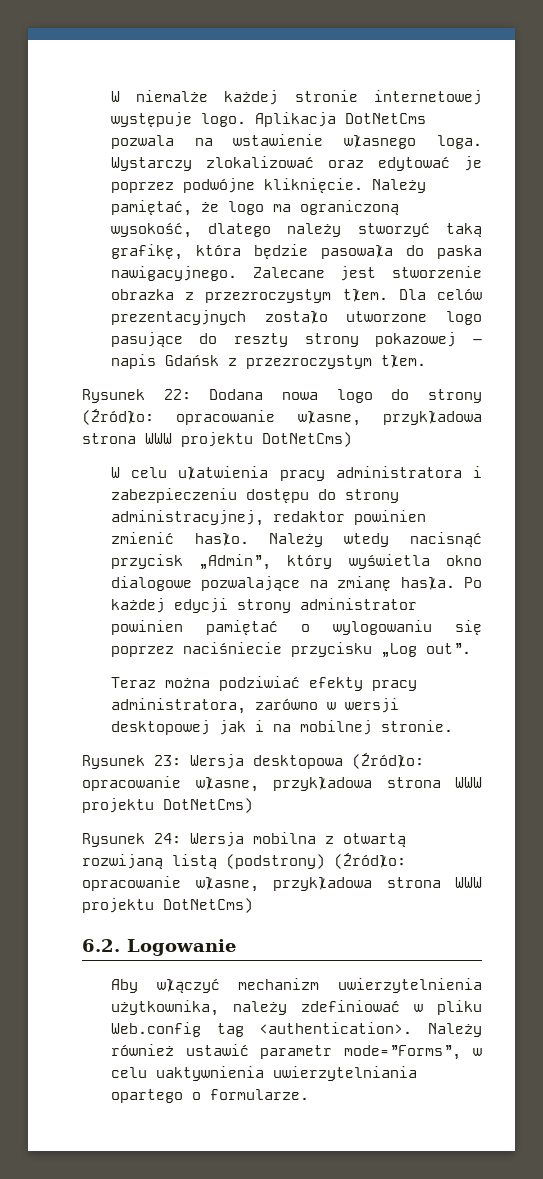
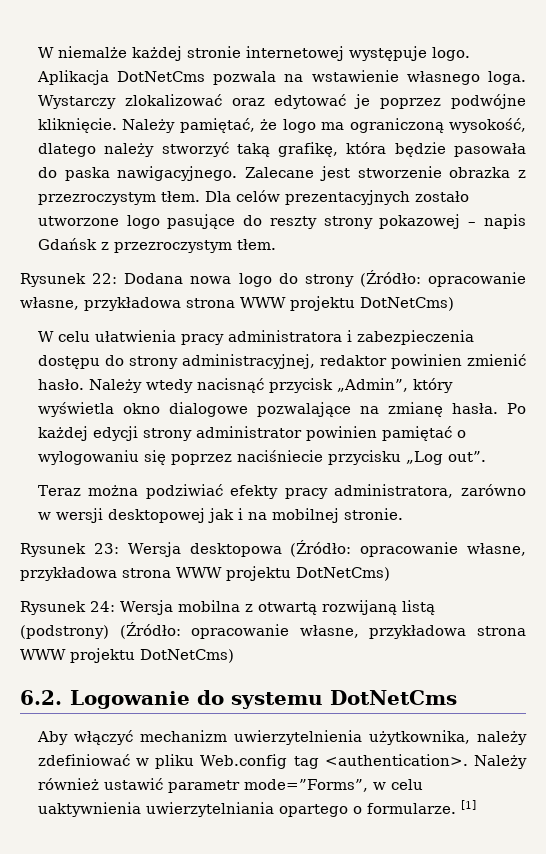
- W celu ułatwienia pracy administratora i zabezpieczeniu dostępu do strony administracyjnej, redaktor powinien zmienić hasło.
+ W celu ułatwienia pracy administratora i zabezpieczenia dostępu do strony administracyjnej, redaktor powinien zmienić hasło.
- 6.2. Logowanie
+ 6.2. Logowanie do systemu DotNetCms
+ [1]

